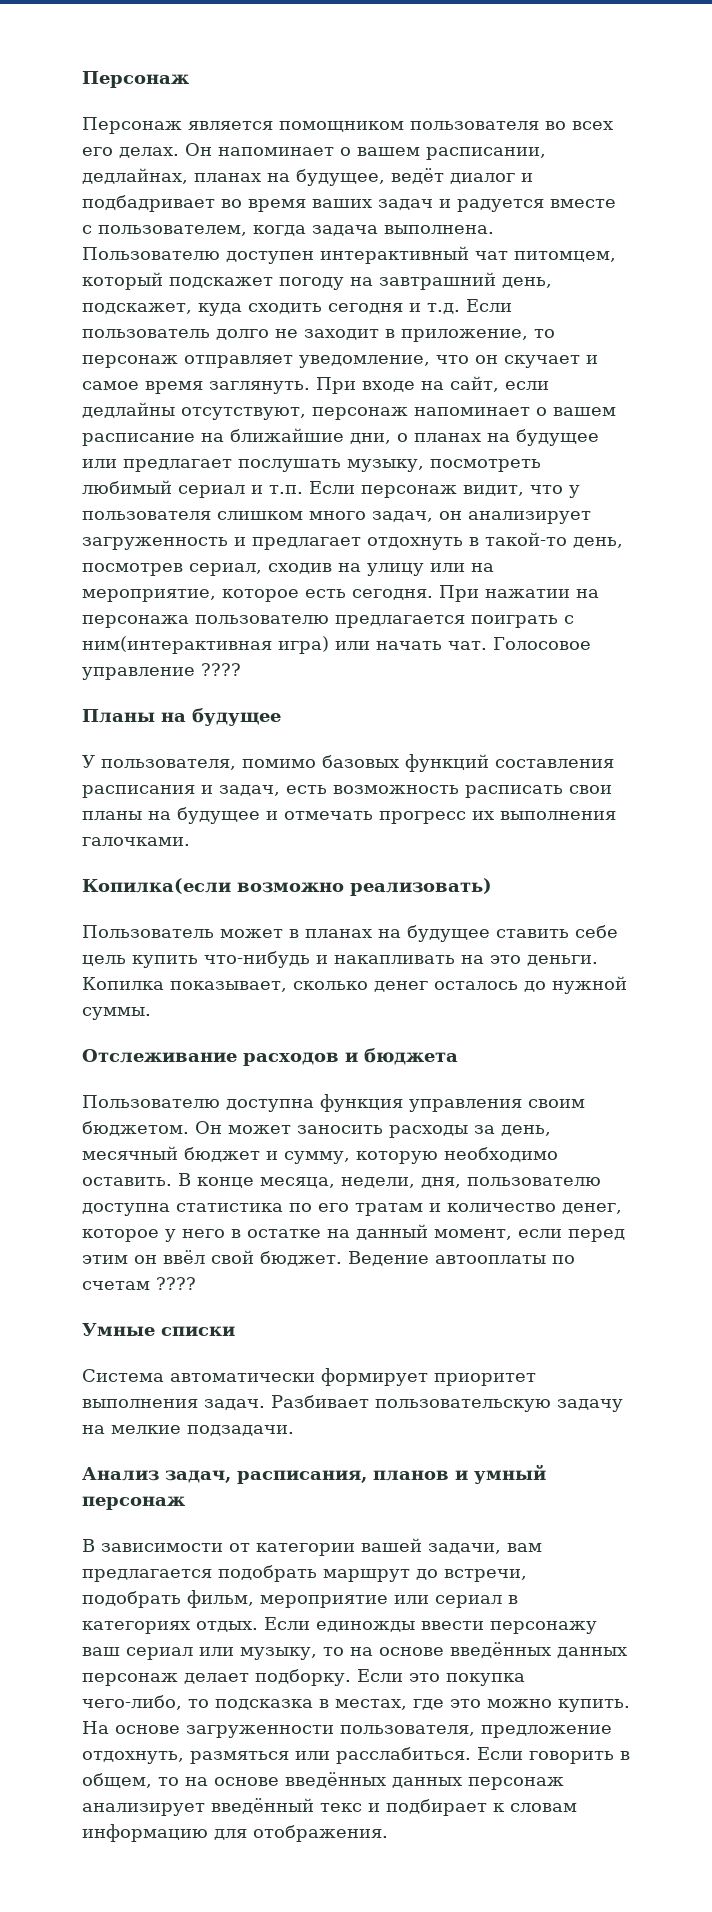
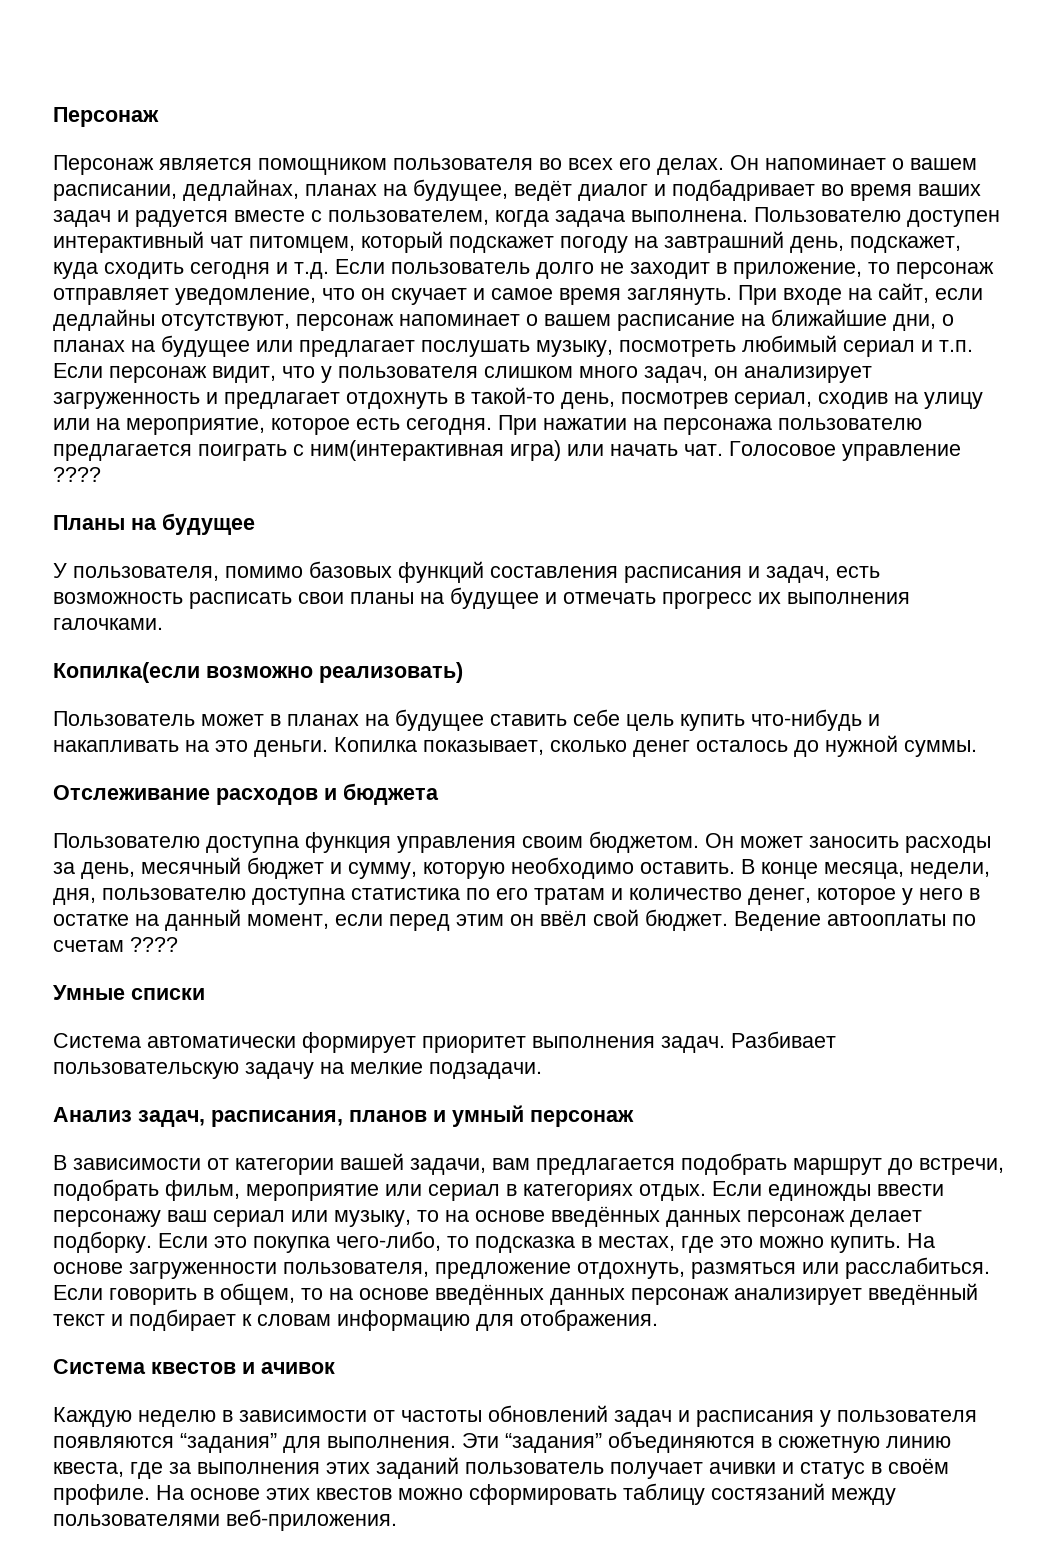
- Если говорить в общем, то на основе введённых данных персонаж анализирует введённый текс и подбирает к словам информацию для отображения.
+ Если говорить в общем, то на основе введённых данных персонаж анализирует введённый текст и подбирает к словам информацию для отображения.
+ Система квестов и ачивок
+ Каждую неделю в зависимости от частоты обновлений задач и расписания у пользователя появляются “задания” для выполнения. Эти “задания” объединяются в сюжетную линию квеста, где за выполнения этих заданий пользователь получает ачивки и статус в своём профиле. На основе этих квестов можно сформировать таблицу состязаний между пользователями веб-приложения.

